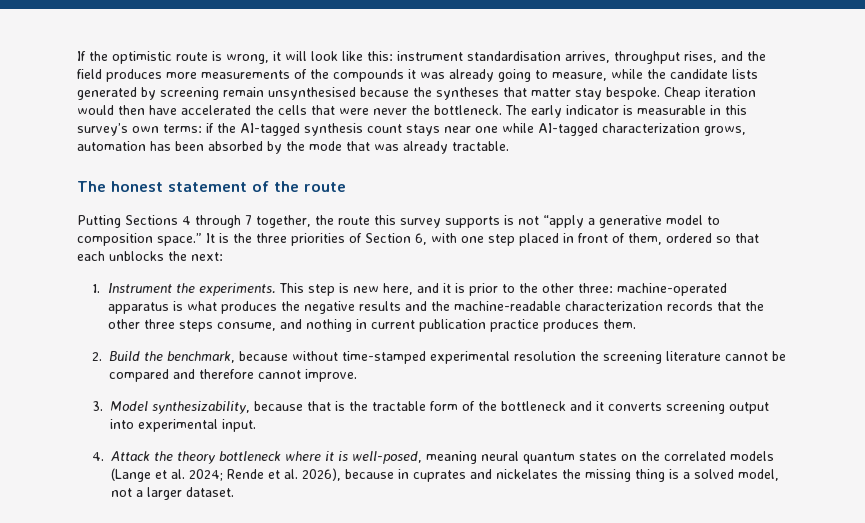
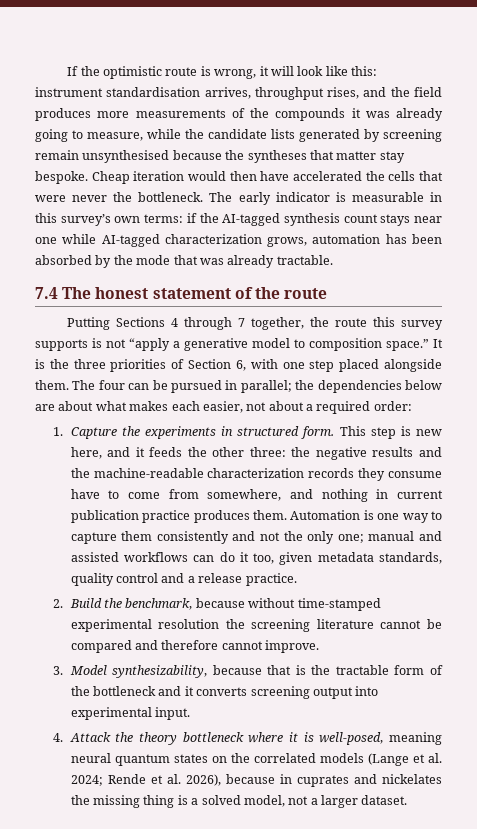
- The honest statement of the route
+ 7.4 The honest statement of the route
- It is the three priorities of Section 6, with one step placed in front of them, ordered so that each unblocks the next:
- 1. Instrument the experiments.
+ It is the three priorities of Section 6, with one step placed alongside them. The four can be pursued in parallel; the dependencies below are about what makes each easier, not about a required order:
+ 1. Capture the experiments in structured form.
- This step is new here, and it is prior to the other three: machine-operated apparatus is what produces the negative results and the machine-readable characterization records that the other three steps consume, and nothing in current publication practice produces them.
+ This step is new here, and it feeds the other three: the negative results and the machine-readable characterization records they consume have to come from somewhere, and nothing in current publication practice produces them. Automation is one way to capture them consistently and not the only one; manual and assisted workflows can do it too, given metadata standards, quality control and a release practice.

